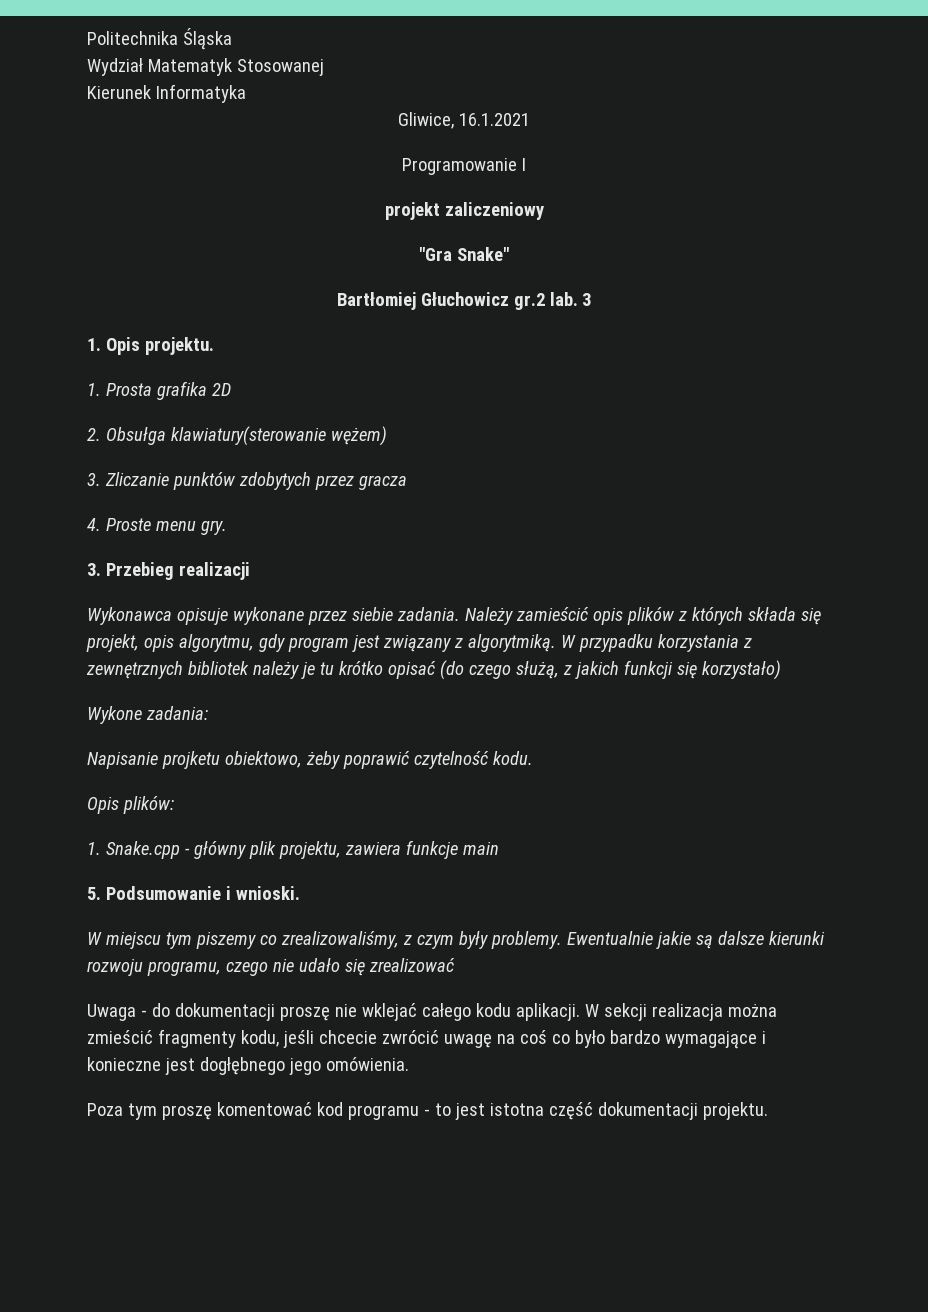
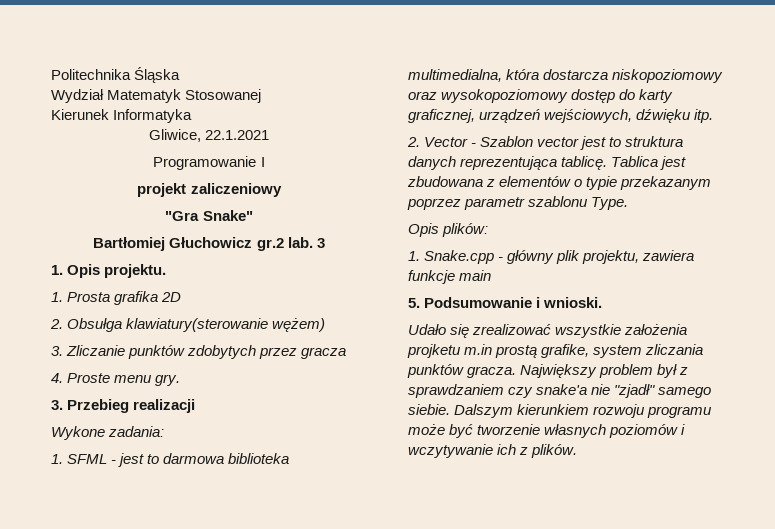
- Gliwice, 16.1.2021
+ Gliwice, 22.1.2021
- Wykonawca opisuje wykonane przez siebie zadania. Należy zamieścić opis plików z których składa się projekt, opis algorytmu, gdy program jest związany z algorytmiką. W przypadku korzystania z zewnętrznych bibliotek należy je tu krótko opisać (do czego służą, z jakich funkcji się korzystało)
  Wykone zadania:
- Napisanie projketu obiektowo, żeby poprawić czytelność kodu.
+ 1. SFML - jest to darmowa biblioteka multimedialna, która dostarcza niskopoziomowy oraz wysokopoziomowy dostęp do karty graficznej, urządzeń wejściowych, dźwięku itp.
+ 2. Vector - Szablon vector jest to struktura danych reprezentująca tablicę. Tablica jest zbudowana z elementów o typie przekazanym poprzez parametr szablonu Type.
- W miejscu tym piszemy co zrealizowaliśmy, z czym były problemy. Ewentualnie jakie są dalsze kierunki rozwoju programu, czego nie udało się zrealizować
- Uwaga - do dokumentacji proszę nie wklejać całego kodu aplikacji. W sekcji realizacja można zmieścić fragmenty kodu, jeśli chcecie zwrócić uwagę na coś co było bardzo wymagające i konieczne jest dogłębnego jego omówienia.
- Poza tym proszę komentować kod programu - to jest istotna część dokumentacji projektu.
+ Udało się zrealizować wszystkie założenia projketu m.in prostą grafike, system zliczania punktów gracza. Największy problem był z sprawdzaniem czy snake'a nie "zjadł" samego siebie. Dalszym kierunkiem rozwoju programu może być tworzenie własnych poziomów i wczytywanie ich z plików.

